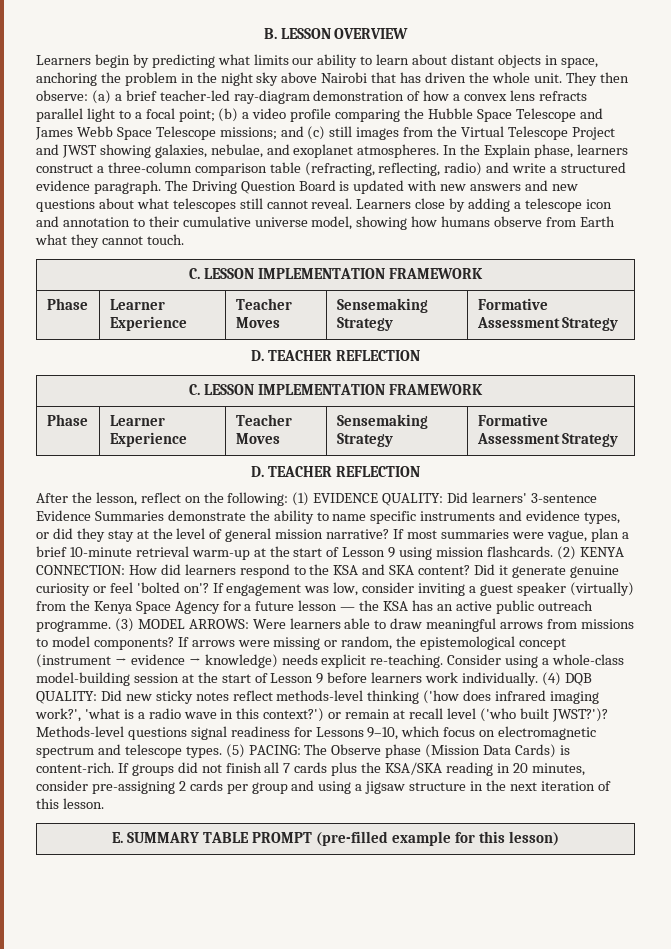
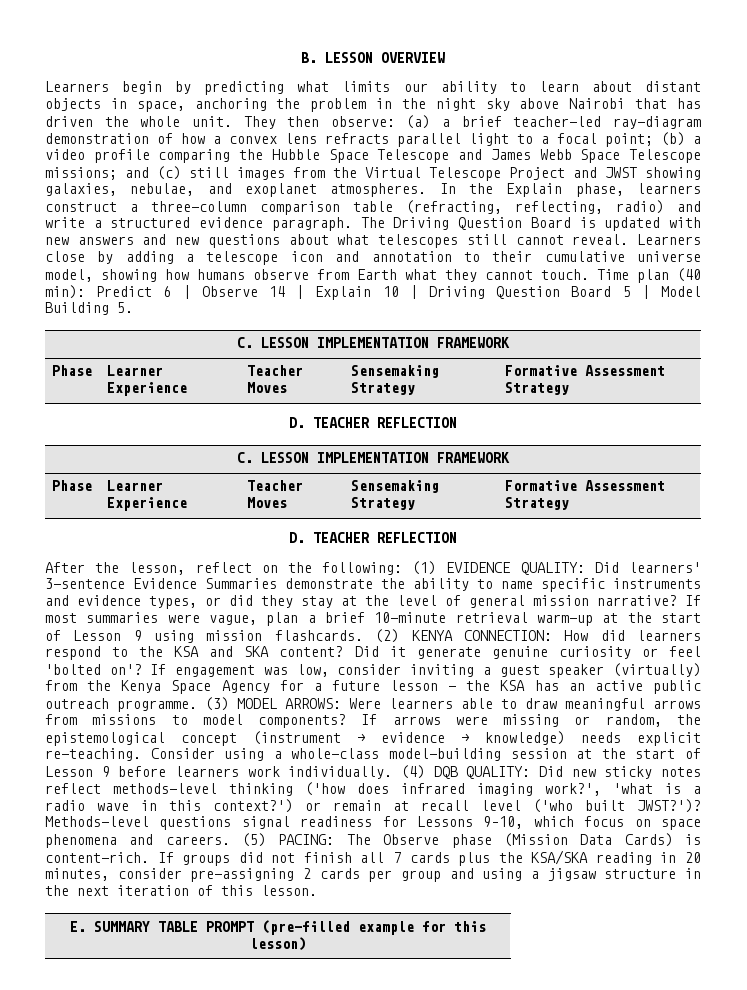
+ Time plan (40 min): Predict 6 | Observe 14 | Explain 10 | Driving Question Board 5 | Model Building 5.
- Methods-level questions signal readiness for Lessons 9–10, which focus on electromagnetic spectrum and telescope types.
+ Methods-level questions signal readiness for Lessons 9–10, which focus on space phenomena and careers.

